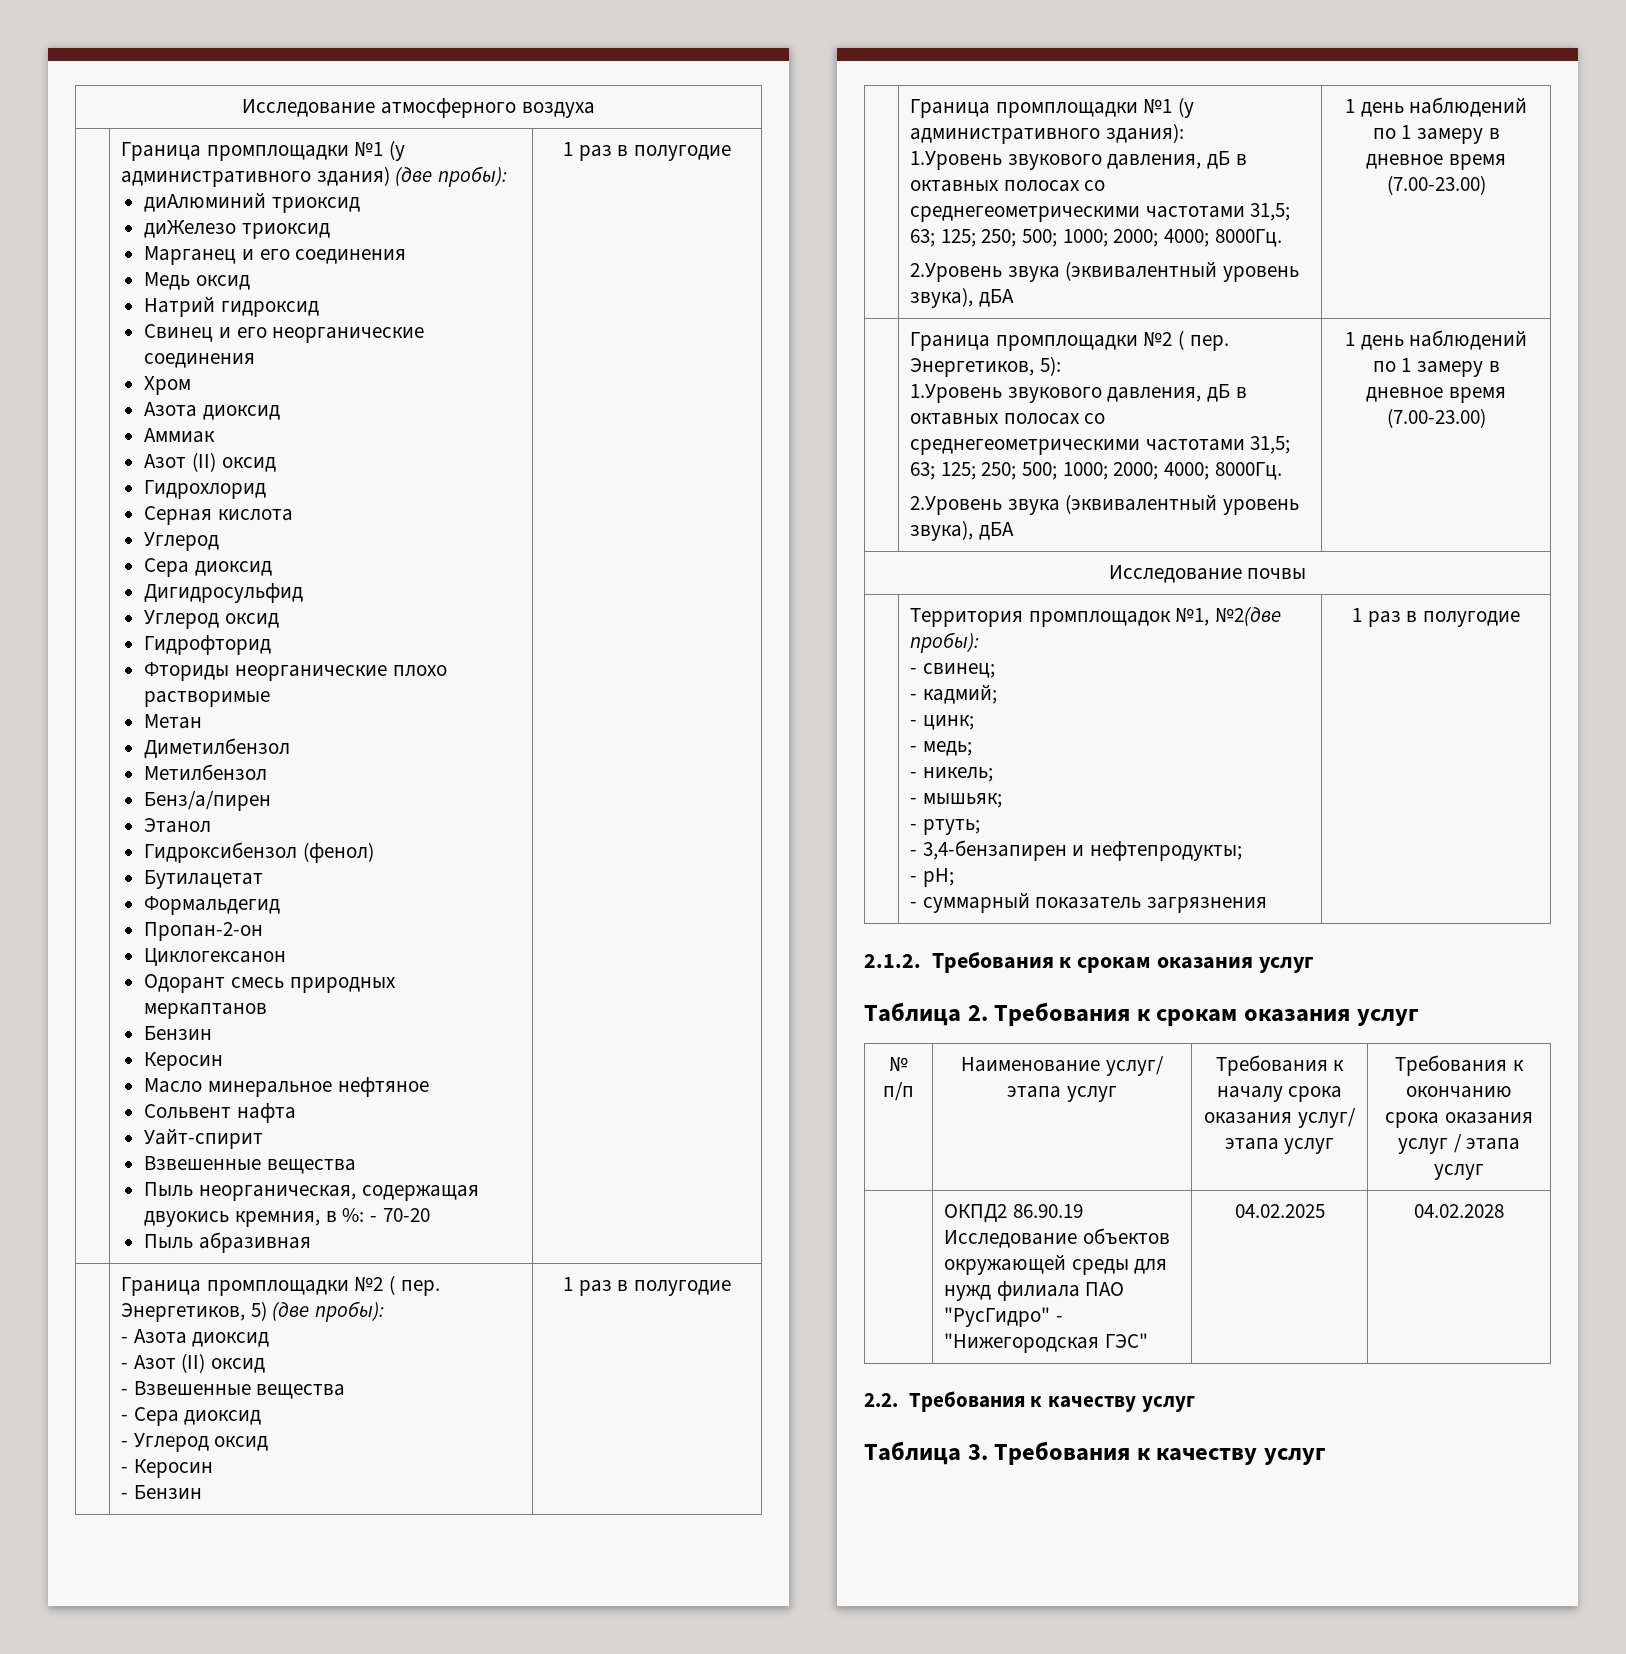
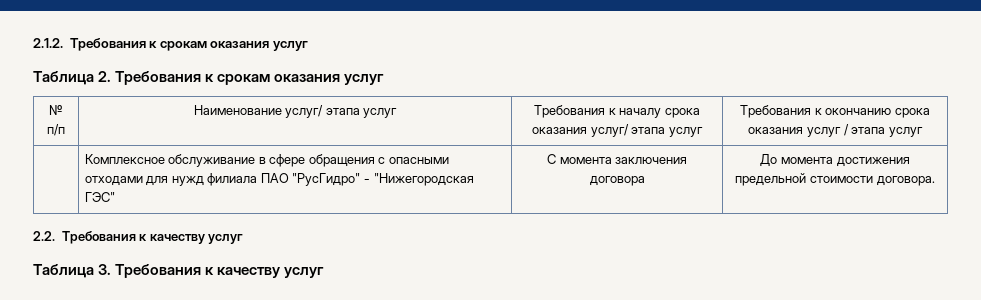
- Исследование атмосферного воздуха
- | Граница промплощадки №1 (у административного здания) (две пробы):
- диАлюминий триоксид
- диЖелезо триоксид
- Марганец и его соединения
- Медь оксид
- Натрий гидроксид
- Свинец и его неорганические соединения
- Хром
- Азота диоксид
- Аммиак
- Азот (II) оксид
- Гидрохлорид
- Серная кислота
- Углерод
- Сера диоксид
- Дигидросульфид
- Углерод оксид
- Гидрофторид
- Фториды неорганические плохо растворимые
- Метан
- Диметилбензол
- Метилбензол
- Бенз/а/пирен
- Этанол
- Гидроксибензол (фенол)
- Бутилацетат
- Формальдегид
- Пропан-2-он
- Циклогексанон
- Одорант смесь природных меркаптанов
- Бензин
- Керосин
- Масло минеральное нефтяное
- Сольвент нафта
- Уайт-спирит
- Взвешенные вещества
- Пыль неорганическая, содержащая двуокись кремния, в %: - 70-20
- Пыль абразивная | 1 раз в полугодие
- | Граница промплощадки №2 ( пер. Энергетиков, 5) (две пробы):
- - Азота диоксид
- - Азот (II) оксид
- - Взвешенные вещества
- - Сера диоксид
- - Углерод оксид
- - Керосин
- - Бензин | 1 раз в полугодие
- | Граница промплощадки №1 (у административного здания):
- 1.Уровень звукового давления, дБ в октавных полосах со среднегеометрическими частотами 31,5; 63; 125; 250; 500; 1000; 2000; 4000; 8000Гц.
- 2.Уровень звука (эквивалентный уровень звука), дБА | 1 день наблюдений по 1 замеру в дневное время (7.00-23.00)
- | Граница промплощадки №2 ( пер. Энергетиков, 5):
- 1.Уровень звукового давления, дБ в октавных полосах со среднегеометрическими частотами 31,5; 63; 125; 250; 500; 1000; 2000; 4000; 8000Гц.
- 2.Уровень звука (эквивалентный уровень звука), дБА | 1 день наблюдений по 1 замеру в дневное время (7.00-23.00)
- Исследование почвы
- | Территория промплощадок №1, №2(две пробы):
- - свинец;
- - кадмий;
- - цинк;
- - медь;
- - никель;
- - мышьяк;
- - ртуть;
- - 3,4-бензапирен и нефтепродукты;
- - рН;
- - суммарный показатель загрязнения | 1 раз в полугодие
- | ОКПД2 86.90.19 Исследование объектов окружающей среды для нужд филиала ПАО "РусГидро" - "Нижегородская ГЭС" | 04.02.2025 | 04.02.2028
+ | Комплексное обслуживание в сфере обращения с опасными отходами для нужд филиала ПАО "РусГидро" - "Нижегородская ГЭС" | С момента заключения договора | До момента достижения предельной стоимости договора.

